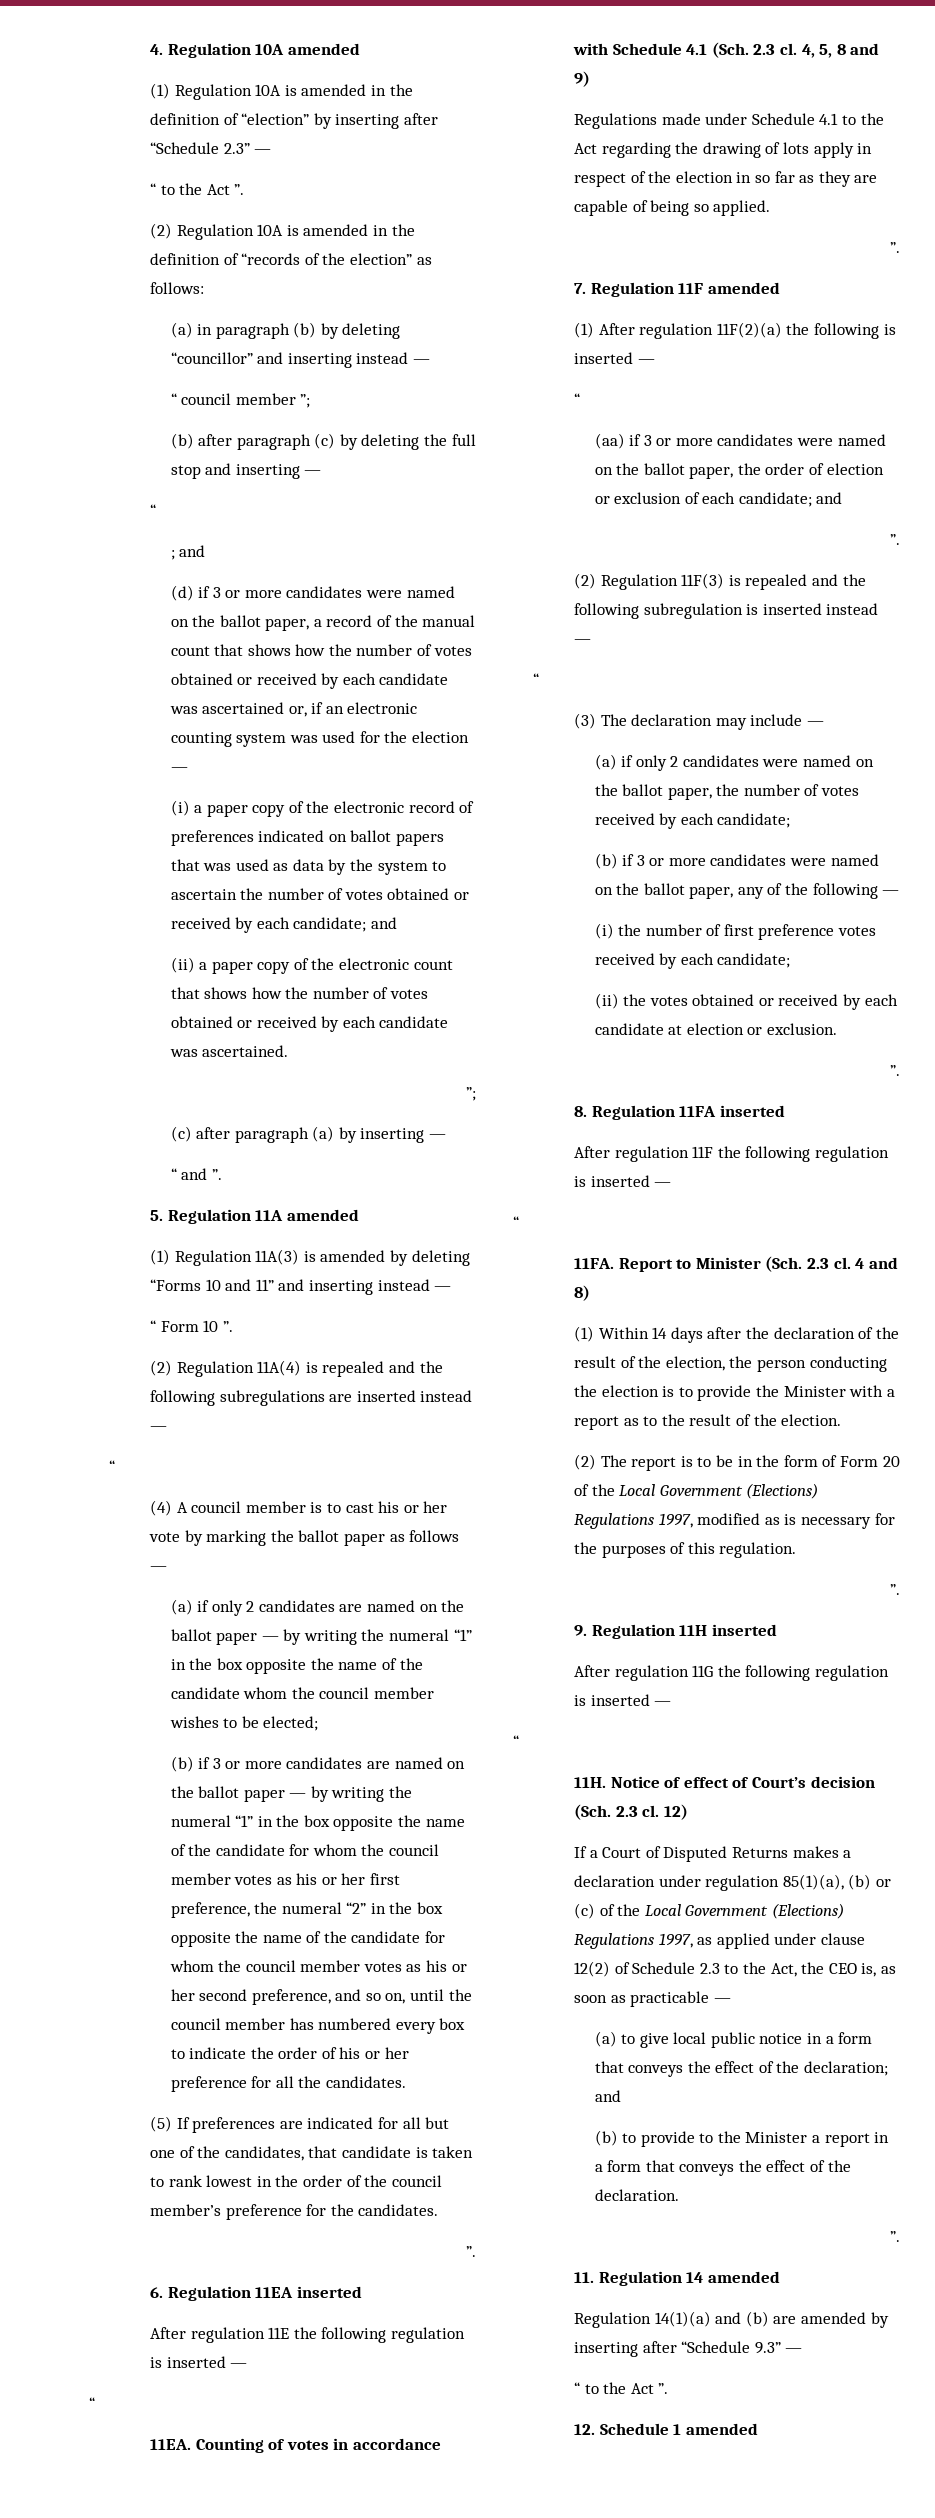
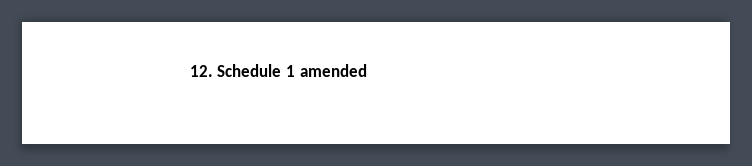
- 4. Regulation 10A amended
- (1) Regulation 10A is amended in the definition of “election” by inserting after “Schedule 2.3” —
- “ to the Act ”.
- (2) Regulation 10A is amended in the definition of “records of the election” as follows:
- (a) in paragraph (b) by deleting “councillor” and inserting instead —
- “ council member ”;
- (b) after paragraph (c) by deleting the full stop and inserting —
- “
- ; and
- (d) if 3 or more candidates were named on the ballot paper, a record of the manual count that shows how the number of votes obtained or received by each candidate was ascertained or, if an electronic counting system was used for the election —
- (i) a paper copy of the electronic record of preferences indicated on ballot papers that was used as data by the system to ascertain the number of votes obtained or received by each candidate; and
- (ii) a paper copy of the electronic count that shows how the number of votes obtained or received by each candidate was ascertained.
- ”;
- (c) after paragraph (a) by inserting —
- “ and ”.
- 5. Regulation 11A amended
- (1) Regulation 11A(3) is amended by deleting “Forms 10 and 11” and inserting instead —
- “ Form 10 ”.
- (2) Regulation 11A(4) is repealed and the following subregulations are inserted instead —
- “
- (4) A council member is to cast his or her vote by marking the ballot paper as follows —
- (a) if only 2 candidates are named on the ballot paper — by writing the numeral “1” in the box opposite the name of the candidate whom the council member wishes to be elected;
- (b) if 3 or more candidates are named on the ballot paper — by writing the numeral “1” in the box opposite the name of the candidate for whom the council member votes as his or her first preference, the numeral “2” in the box opposite the name of the candidate for whom the council member votes as his or her second preference, and so on, until the council member has numbered every box to indicate the order of his or her preference for all the candidates.
- (5) If preferences are indicated for all but one of the candidates, that candidate is taken to rank lowest in the order of the council member’s preference for the candidates.
- ”.
- 6. Regulation 11EA inserted
- After regulation 11E the following regulation is inserted —
- “
- 11EA. Counting of votes in accordance with Schedule 4.1 (Sch. 2.3 cl. 4, 5, 8 and 9)
- Regulations made under Schedule 4.1 to the Act regarding the drawing of lots apply in respect of the election in so far as they are capable of being so applied.
- ”.
- 7. Regulation 11F amended
- (1) After regulation 11F(2)(a) the following is inserted —
- “
- (aa) if 3 or more candidates were named on the ballot paper, the order of election or exclusion of each candidate; and
- ”.
- (2) Regulation 11F(3) is repealed and the following subregulation is inserted instead —
- “
- (3) The declaration may include —
- (a) if only 2 candidates were named on the ballot paper, the number of votes received by each candidate;
- (b) if 3 or more candidates were named on the ballot paper, any of the following —
- (i) the number of first preference votes received by each candidate;
- (ii) the votes obtained or received by each candidate at election or exclusion.
- ”.
- 8. Regulation 11FA inserted
- After regulation 11F the following regulation is inserted —
- “
- 11FA. Report to Minister (Sch. 2.3 cl. 4 and 8)
- (1) Within 14 days after the declaration of the result of the election, the person conducting the election is to provide the Minister with a report as to the result of the election.
- (2) The report is to be in the form of Form 20 of the Local Government (Elections) Regulations 1997, modified as is necessary for the purposes of this regulation.
- ”.
- 9. Regulation 11H inserted
- After regulation 11G the following regulation is inserted —
- “
- 11H. Notice of effect of Court’s decision (Sch. 2.3 cl. 12)
- If a Court of Disputed Returns makes a declaration under regulation 85(1)(a), (b) or (c) of the Local Government (Elections) Regulations 1997, as applied under clause 12(2) of Schedule 2.3 to the Act, the CEO is, as soon as practicable —
- (a) to give local public notice in a form that conveys the effect of the declaration; and
- (b) to provide to the Minister a report in a form that conveys the effect of the declaration.
- ”.
- 11. Regulation 14 amended
- Regulation 14(1)(a) and (b) are amended by inserting after “Schedule 9.3” —
- “ to the Act ”.

